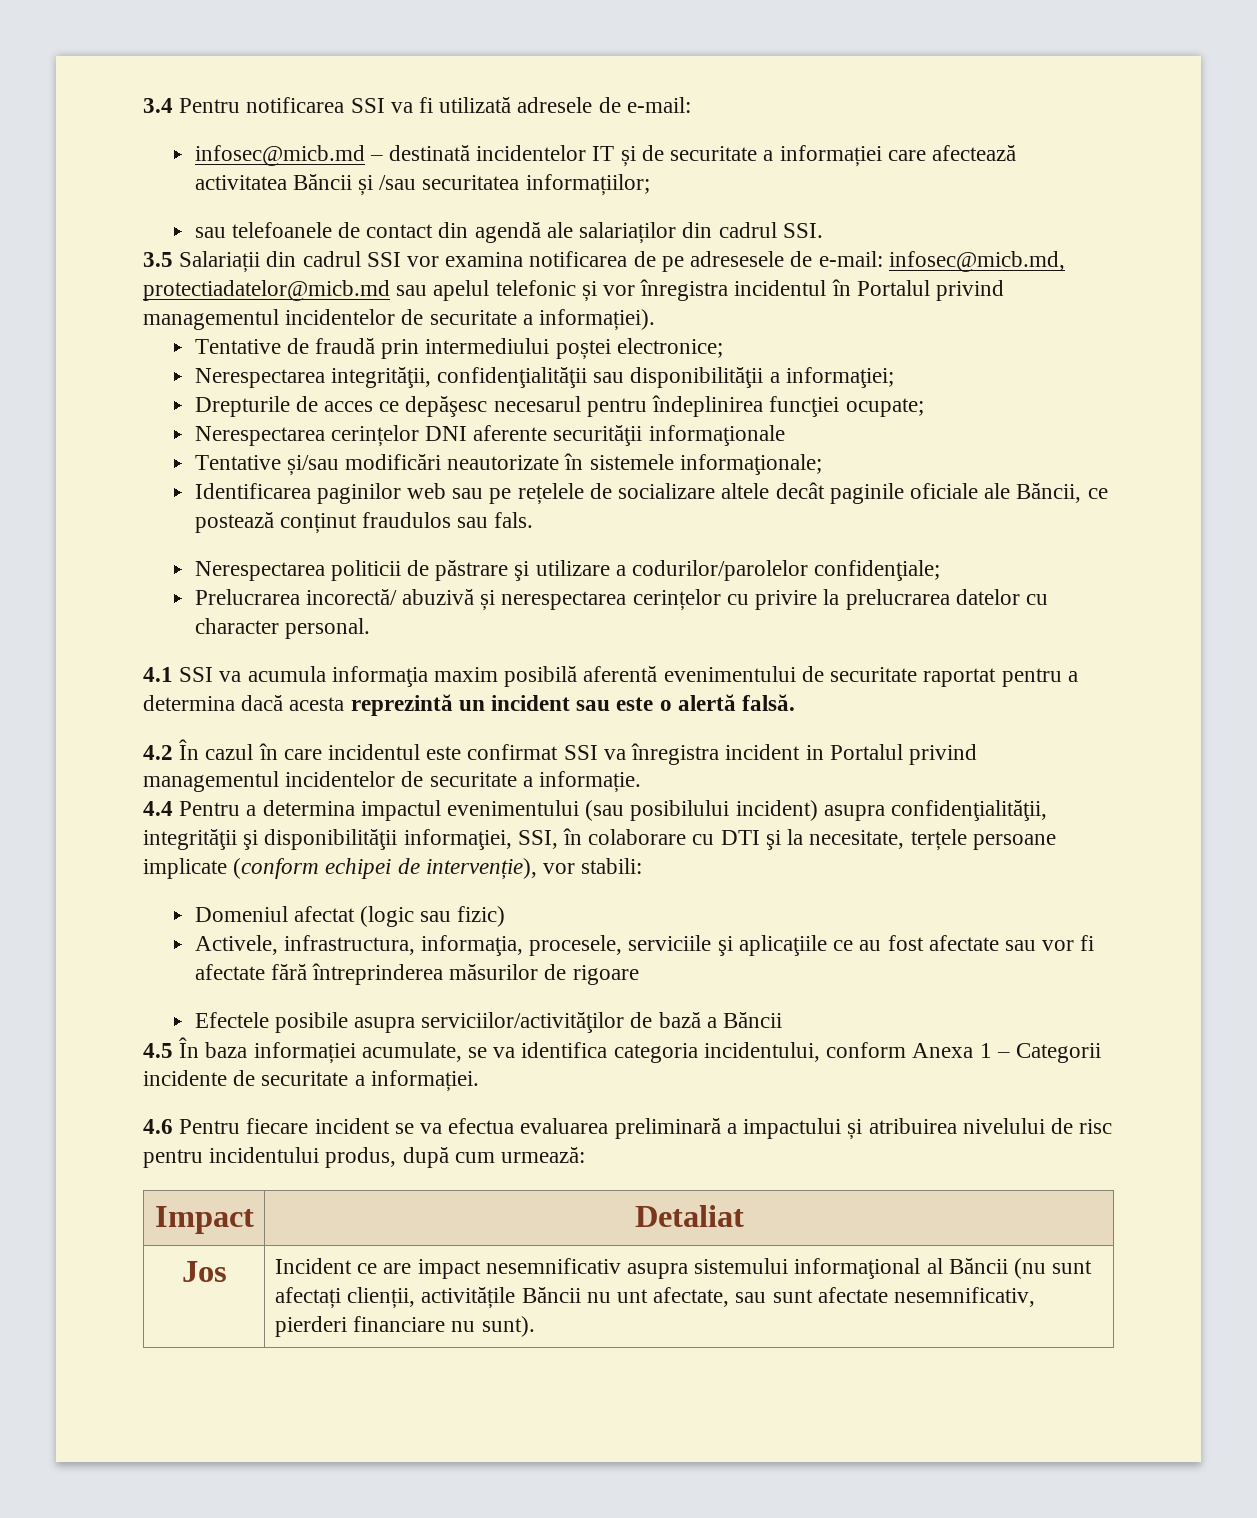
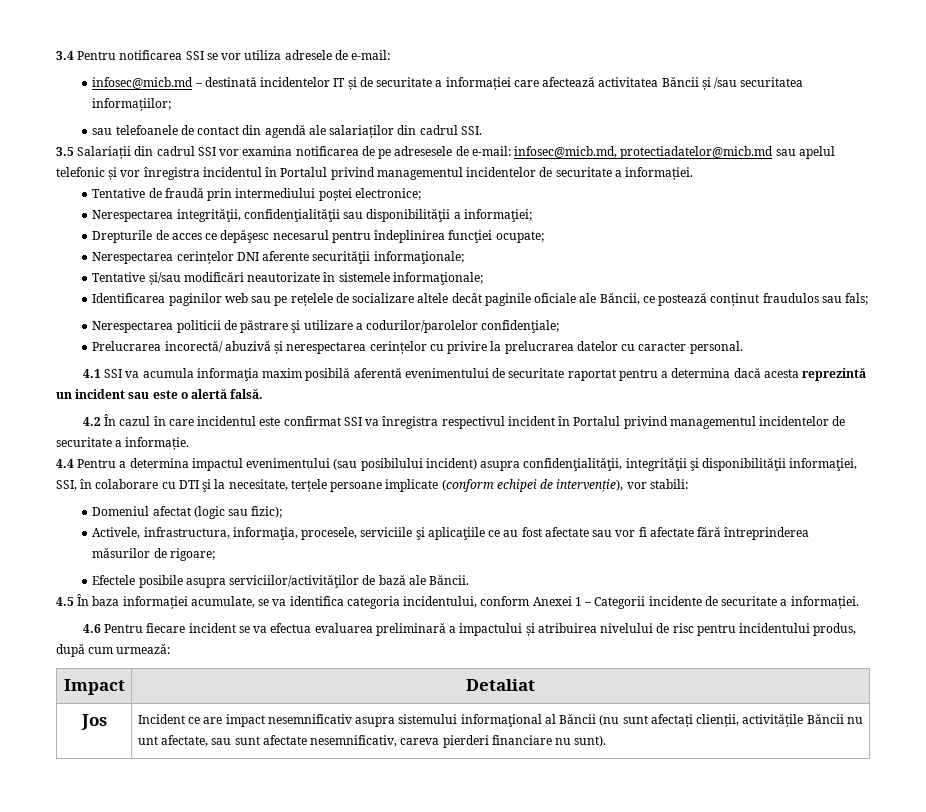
- 3.4 Pentru notificarea SSI va fi utilizată adresele de e-mail:
+ 3.4 Pentru notificarea SSI se vor utiliza adresele de e-mail:
- 3.5 Salariații din cadrul SSI vor examina notificarea de pe adresesele de e-mail: infosec@micb.md, protectiadatelor@micb.md sau apelul telefonic și vor înregistra incidentul în Portalul privind managementul incidentelor de securitate a informației).
+ 3.5 Salariații din cadrul SSI vor examina notificarea de pe adresesele de e-mail: infosec@micb.md, protectiadatelor@micb.md sau apelul telefonic și vor înregistra incidentul în Portalul privind managementul incidentelor de securitate a informației.
- Nerespectarea cerințelor DNI aferente securităţii informaţionale
+ Nerespectarea cerințelor DNI aferente securităţii informaţionale;
- Identificarea paginilor web sau pe rețelele de socializare altele decât paginile oficiale ale Băncii, ce postează conținut fraudulos sau fals.
+ Identificarea paginilor web sau pe rețelele de socializare altele decât paginile oficiale ale Băncii, ce postează conținut fraudulos sau fals;
- Prelucrarea incorectă/ abuzivă și nerespectarea cerințelor cu privire la prelucrarea datelor cu character personal.
+ Prelucrarea incorectă/ abuzivă și nerespectarea cerințelor cu privire la prelucrarea datelor cu caracter personal.
- 4.2 În cazul în care incidentul este confirmat SSI va înregistra incident in Portalul privind managementul incidentelor de securitate a informație.
+ 4.2 În cazul în care incidentul este confirmat SSI va înregistra respectivul incident în Portalul privind managementul incidentelor de securitate a informație.
- Domeniul afectat (logic sau fizic)
+ Domeniul afectat (logic sau fizic);
- Activele, infrastructura, informaţia, procesele, serviciile şi aplicaţiile ce au fost afectate sau vor fi afectate fără întreprinderea măsurilor de rigoare
+ Activele, infrastructura, informaţia, procesele, serviciile şi aplicaţiile ce au fost afectate sau vor fi afectate fără întreprinderea măsurilor de rigoare;
- Efectele posibile asupra serviciilor/activităţilor de bază a Băncii
+ Efectele posibile asupra serviciilor/activităţilor de bază ale Băncii.
- 4.5 În baza informației acumulate, se va identifica categoria incidentului, conform Anexa 1 – Categorii incidente de securitate a informației.
+ 4.5 În baza informației acumulate, se va identifica categoria incidentului, conform Anexei 1 – Categorii incidente de securitate a informației.
- Jos | Incident ce are impact nesemnificativ asupra sistemului informaţional al Băncii (nu sunt afectați clienții, activitățile Băncii nu unt afectate, sau sunt afectate nesemnificativ, pierderi financiare nu sunt).
+ Jos | Incident ce are impact nesemnificativ asupra sistemului informaţional al Băncii (nu sunt afectați clienții, activitățile Băncii nu unt afectate, sau sunt afectate nesemnificativ, careva pierderi financiare nu sunt).

